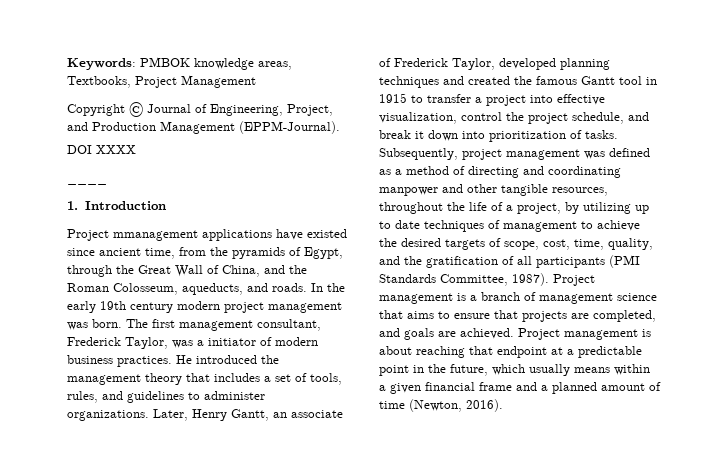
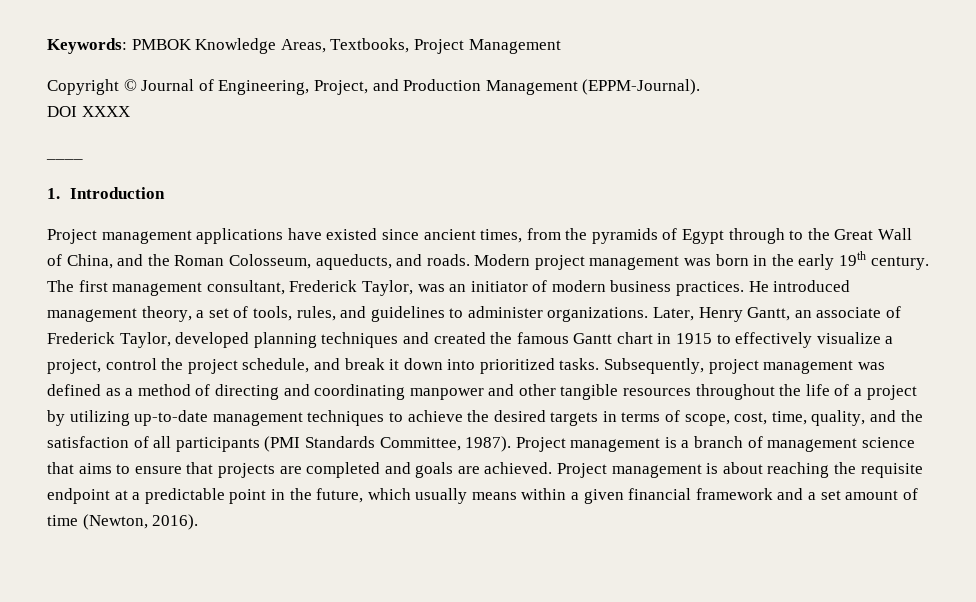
- Keywords: PMBOK knowledge areas, Textbooks, Project Management
+ Keywords: PMBOK Knowledge Areas, Textbooks, Project Management
- Project mmanagement applications have existed since ancient time, from the pyramids of Egypt, through the Great Wall of China, and the Roman Colosseum, aqueducts, and roads.
+ Project management applications have existed since ancient times, from the pyramids of Egypt through to the Great Wall of China, and the Roman Colosseum, aqueducts, and roads.
- In the early 19th century modern project management was born.
+ Modern project management was born in the early 19th century.
- The first management consultant, Frederick Taylor, was a initiator of modern business practices.
+ The first management consultant, Frederick Taylor, was an initiator of modern business practices.
- He introduced the management theory that includes a set of tools, rules, and guidelines to administer organizations.
+ He introduced management theory, a set of tools, rules, and guidelines to administer organizations.
- Later, Henry Gantt, an associate of Frederick Taylor, developed planning techniques and created the famous Gantt tool in 1915 to transfer a project into effective visualization, control the project schedule, and break it down into prioritization of tasks.
+ Later, Henry Gantt, an associate of Frederick Taylor, developed planning techniques and created the famous Gantt chart in 1915 to effectively visualize a project, control the project schedule, and break it down into prioritized tasks.
- Subsequently, project management was defined as a method of directing and coordinating manpower and other tangible resources, throughout the life of a project, by utilizing up to date techniques of management to achieve the desired targets of scope, cost, time, quality, and the gratification of all participants (PMI Standards Committee, 1987).
+ Subsequently, project management was defined as a method of directing and coordinating manpower and other tangible resources throughout the life of a project by utilizing up-to-date management techniques to achieve the desired targets in terms of scope, cost, time, quality, and the satisfaction of all participants (PMI Standards Committee, 1987).
- Project management is a branch of management science that aims to ensure that projects are completed, and goals are achieved.
+ Project management is a branch of management science that aims to ensure that projects are completed and goals are achieved.
- Project management is about reaching that endpoint at a predictable point in the future, which usually means within a given financial frame and a planned amount of time (Newton, 2016).
+ Project management is about reaching the requisite endpoint at a predictable point in the future, which usually means within a given financial framework and a set amount of time (Newton, 2016).

